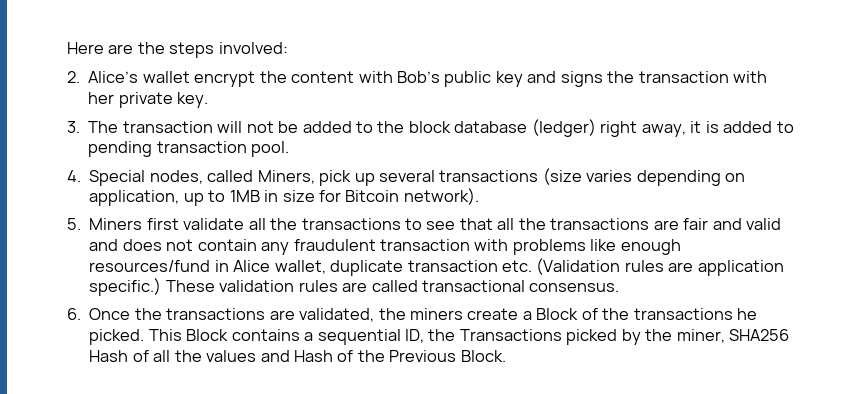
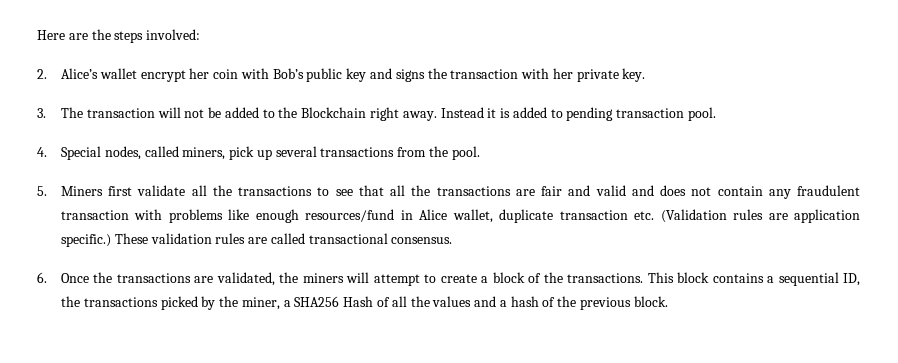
- 2. Alice’s wallet encrypt the content with Bob’s public key and signs the transaction with her private key.
+ 2. Alice’s wallet encrypt her coin with Bob’s public key and signs the transaction with her private key.
- 3. The transaction will not be added to the block database (ledger) right away, it is added to pending transaction pool.
+ 3. The transaction will not be added to the Blockchain right away. Instead it is added to pending transaction pool.
- 4. Special nodes, called Miners, pick up several transactions (size varies depending on application, up to 1MB in size for Bitcoin network).
+ 4. Special nodes, called miners, pick up several transactions from the pool.
- 6. Once the transactions are validated, the miners create a Block of the transactions he picked. This Block contains a sequential ID, the Transactions picked by the miner, SHA256 Hash of all the values and Hash of the Previous Block.
+ 6. Once the transactions are validated, the miners will attempt to create a block of the transactions. This block contains a sequential ID, the transactions picked by the miner, a SHA256 Hash of all the values and a hash of the previous block.

